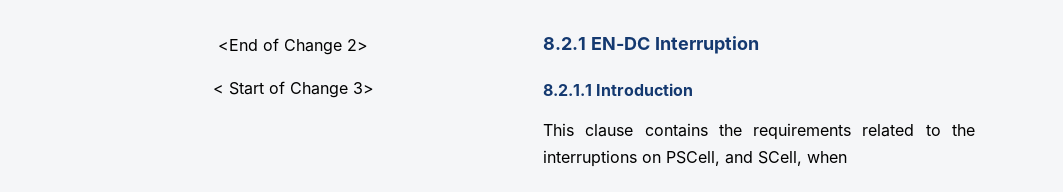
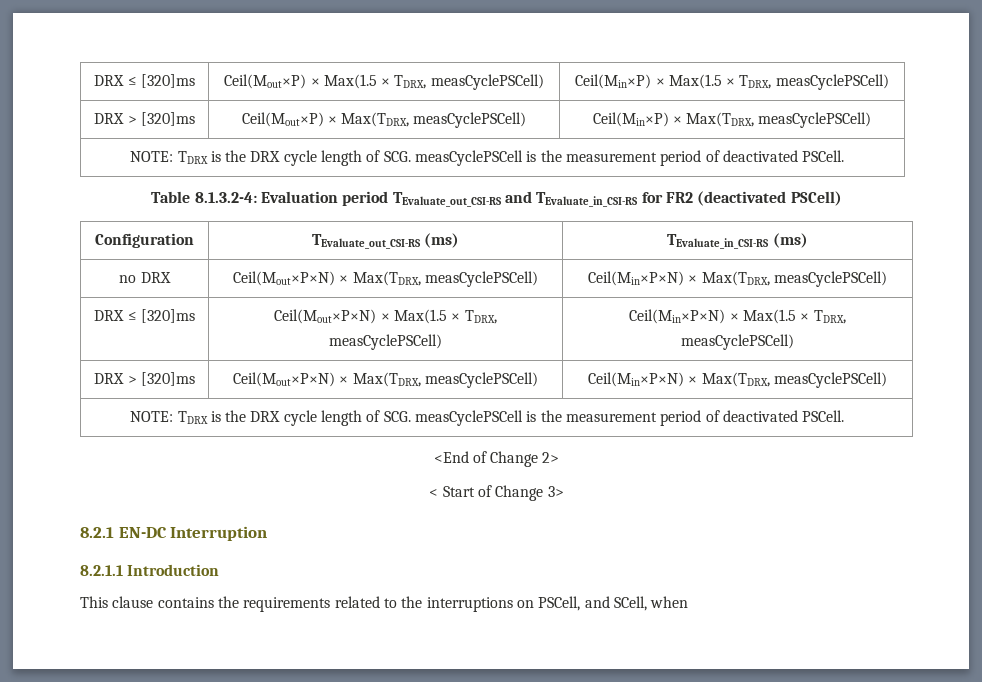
+ DRX ≤ [320]ms | Ceil(Mout×P) × Max(1.5 × TDRX, measCyclePSCell) | Ceil(Min×P) × Max(1.5 × TDRX, measCyclePSCell)
+ DRX > [320]ms | Ceil(Mout×P) × Max(TDRX, measCyclePSCell) | Ceil(Min×P) × Max(TDRX, measCyclePSCell)
+ NOTE: TDRX is the DRX cycle length of SCG. measCyclePSCell is the measurement period of deactivated PSCell.
+ Table 8.1.3.2-4: Evaluation period TEvaluate_out_CSI-RS and TEvaluate_in_CSI-RS for FR2 (deactivated PSCell)
+ Configuration | TEvaluate_out_CSI-RS (ms) | TEvaluate_in_CSI-RS (ms)
+ no DRX | Ceil(Mout×P×N) × Max(TDRX, measCyclePSCell) | Ceil(Min×P×N) × Max(TDRX, measCyclePSCell)
+ DRX ≤ [320]ms | Ceil(Mout×P×N) × Max(1.5 × TDRX, measCyclePSCell) | Ceil(Min×P×N) × Max(1.5 × TDRX, measCyclePSCell)
+ DRX > [320]ms | Ceil(Mout×P×N) × Max(TDRX, measCyclePSCell) | Ceil(Min×P×N) × Max(TDRX, measCyclePSCell)
+ NOTE: TDRX is the DRX cycle length of SCG. measCyclePSCell is the measurement period of deactivated PSCell.

